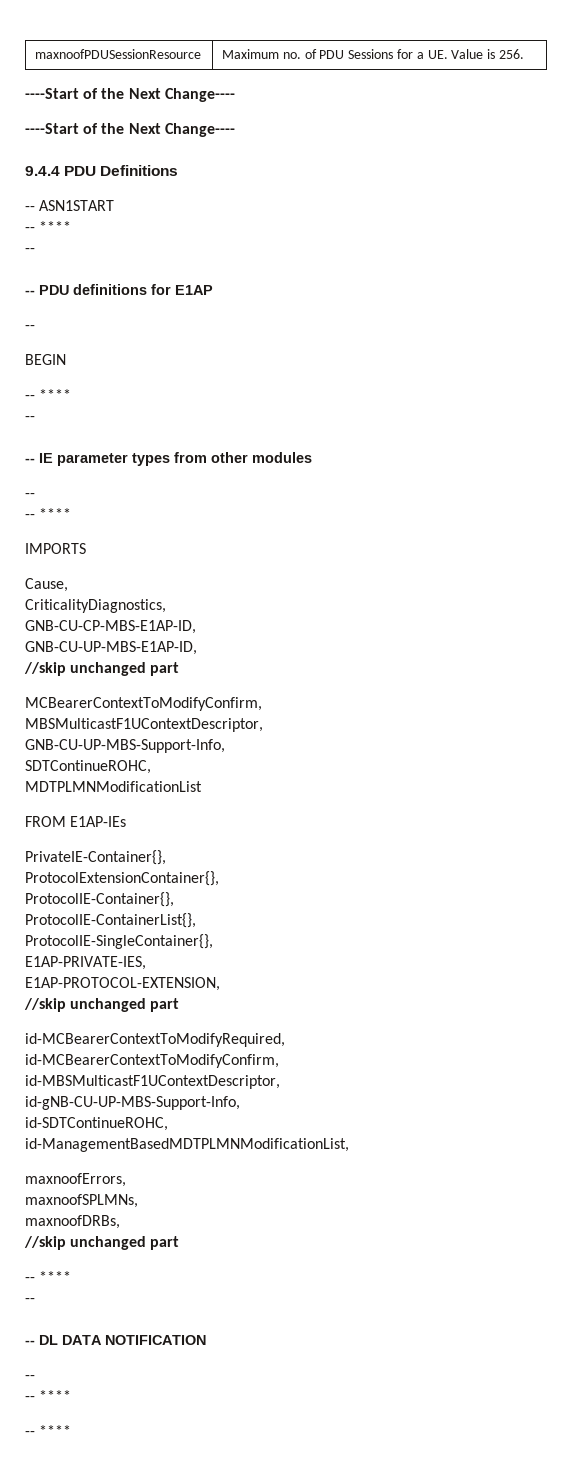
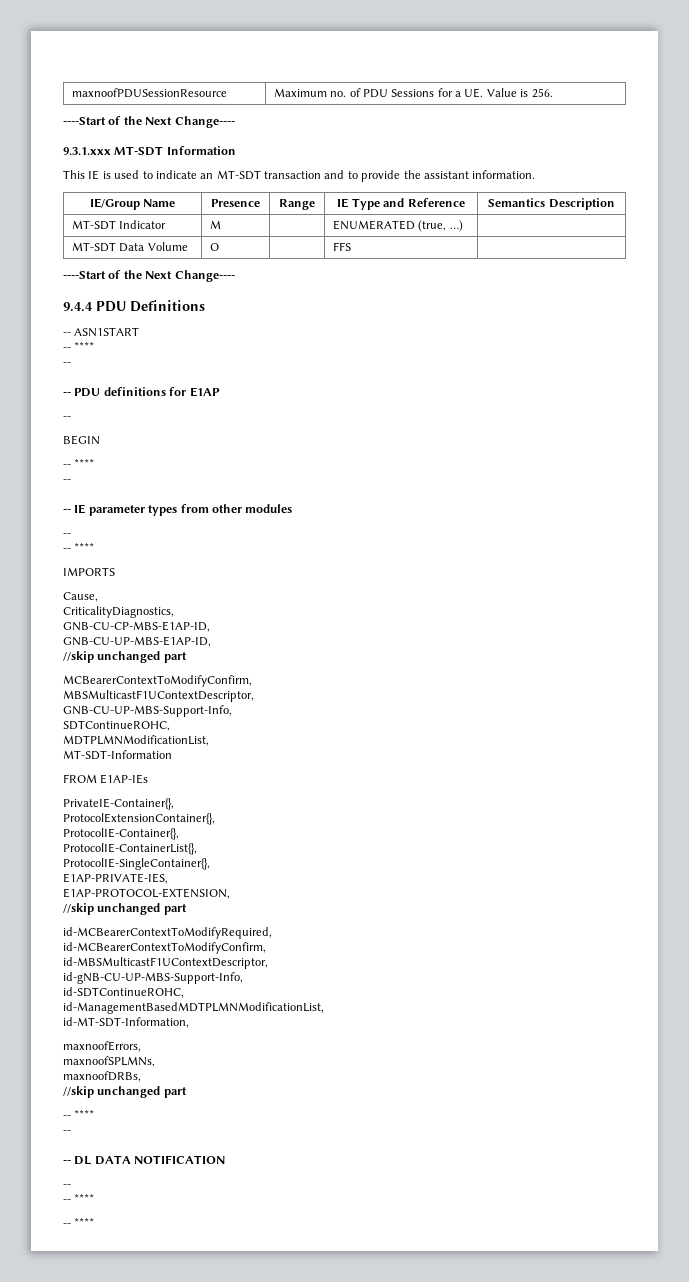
+ 9.3.1.xxx MT-SDT Information
+ This IE is used to indicate an MT-SDT transaction and to provide the assistant information.
+ IE/Group Name | Presence | Range | IE Type and Reference | Semantics Description
+ MT-SDT Indicator | M | | ENUMERATED (true, …) |
+ MT-SDT Data Volume | O | | FFS |
- MDTPLMNModificationList
+ MDTPLMNModificationList,
+ MT-SDT-Information
+ id-MT-SDT-Information,

